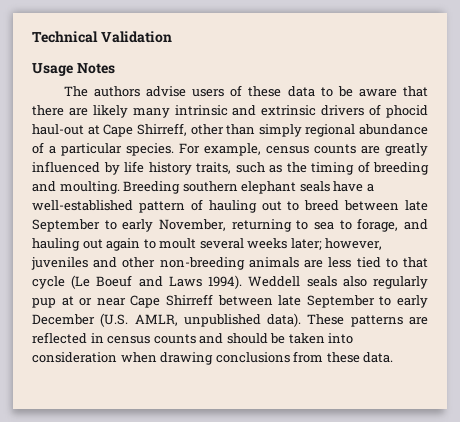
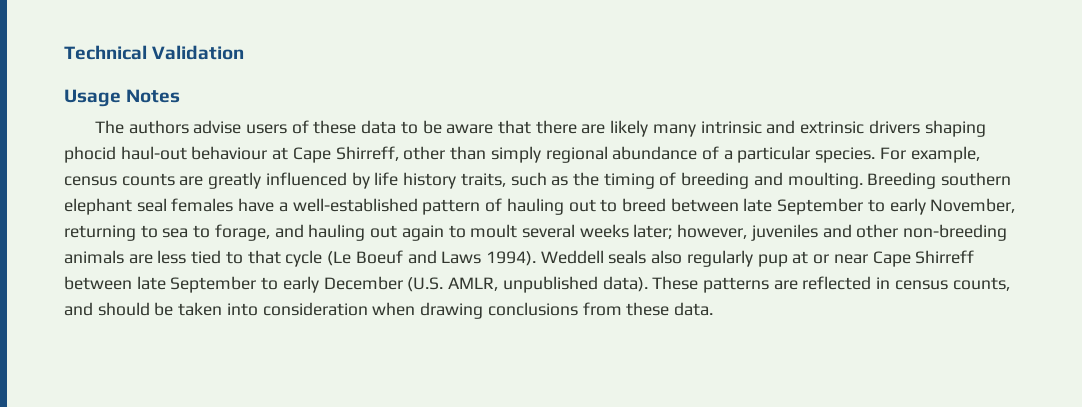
- The authors advise users of these data to be aware that there are likely many intrinsic and extrinsic drivers of phocid haul-out at Cape Shirreff, other than simply regional abundance of a particular species.
+ The authors advise users of these data to be aware that there are likely many intrinsic and extrinsic drivers shaping phocid haul-out behaviour at Cape Shirreff, other than simply regional abundance of a particular species.
- Breeding southern elephant seals have a well-established pattern of hauling out to breed between late September to early November, returning to sea to forage, and hauling out again to moult several weeks later; however, juveniles and other non-breeding animals are less tied to that cycle (Le Boeuf and Laws 1994).
+ Breeding southern elephant seal females have a well-established pattern of hauling out to breed between late September to early November, returning to sea to forage, and hauling out again to moult several weeks later; however, juveniles and other non-breeding animals are less tied to that cycle (Le Boeuf and Laws 1994).
- These patterns are reflected in census counts and should be taken into consideration when drawing conclusions from these data.
+ These patterns are reflected in census counts, and should be taken into consideration when drawing conclusions from these data.

